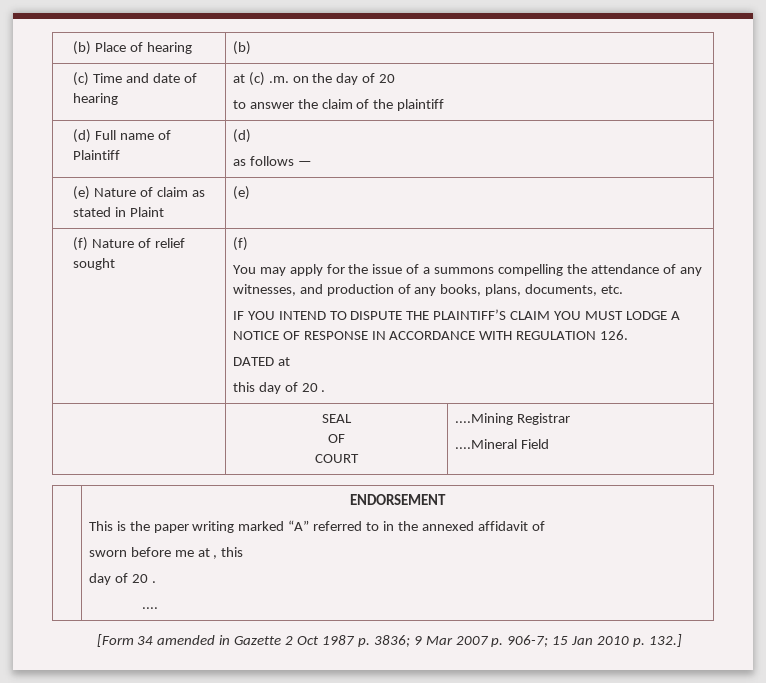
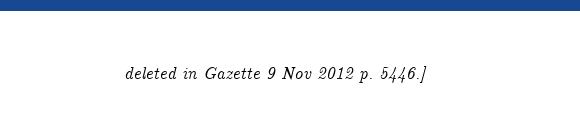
- (b) Place of hearing | (b)
- (c) Time and date of hearing | at (c) .m. on the day of 20
- to answer the claim of the plaintiff
- (d) Full name of Plaintiff | (d)
- as follows —
- (e) Nature of claim as stated in Plaint | (e)
- (f) Nature of relief sought | (f)
- You may apply for the issue of a summons compelling the attendance of any witnesses, and production of any books, plans, documents, etc.
- IF YOU INTEND TO DISPUTE THE PLAINTIFF’S CLAIM YOU MUST LODGE A NOTICE OF RESPONSE IN ACCORDANCE WITH REGULATION 126.
- DATED at
- this day of 20 .
- | SEAL
- OF
- COURT | ....Mining Registrar
- ....Mineral Field
- | ENDORSEMENT
- This is the paper writing marked “A” referred to in the annexed affidavit of
- sworn before me at , this
- day of 20 .
- ....
- [Form 34 amended in Gazette 2 Oct 1987 p. 3836; 9 Mar 2007 p. 906-7; 15 Jan 2010 p. 132.]
+ deleted in Gazette 9 Nov 2012 p. 5446.]

